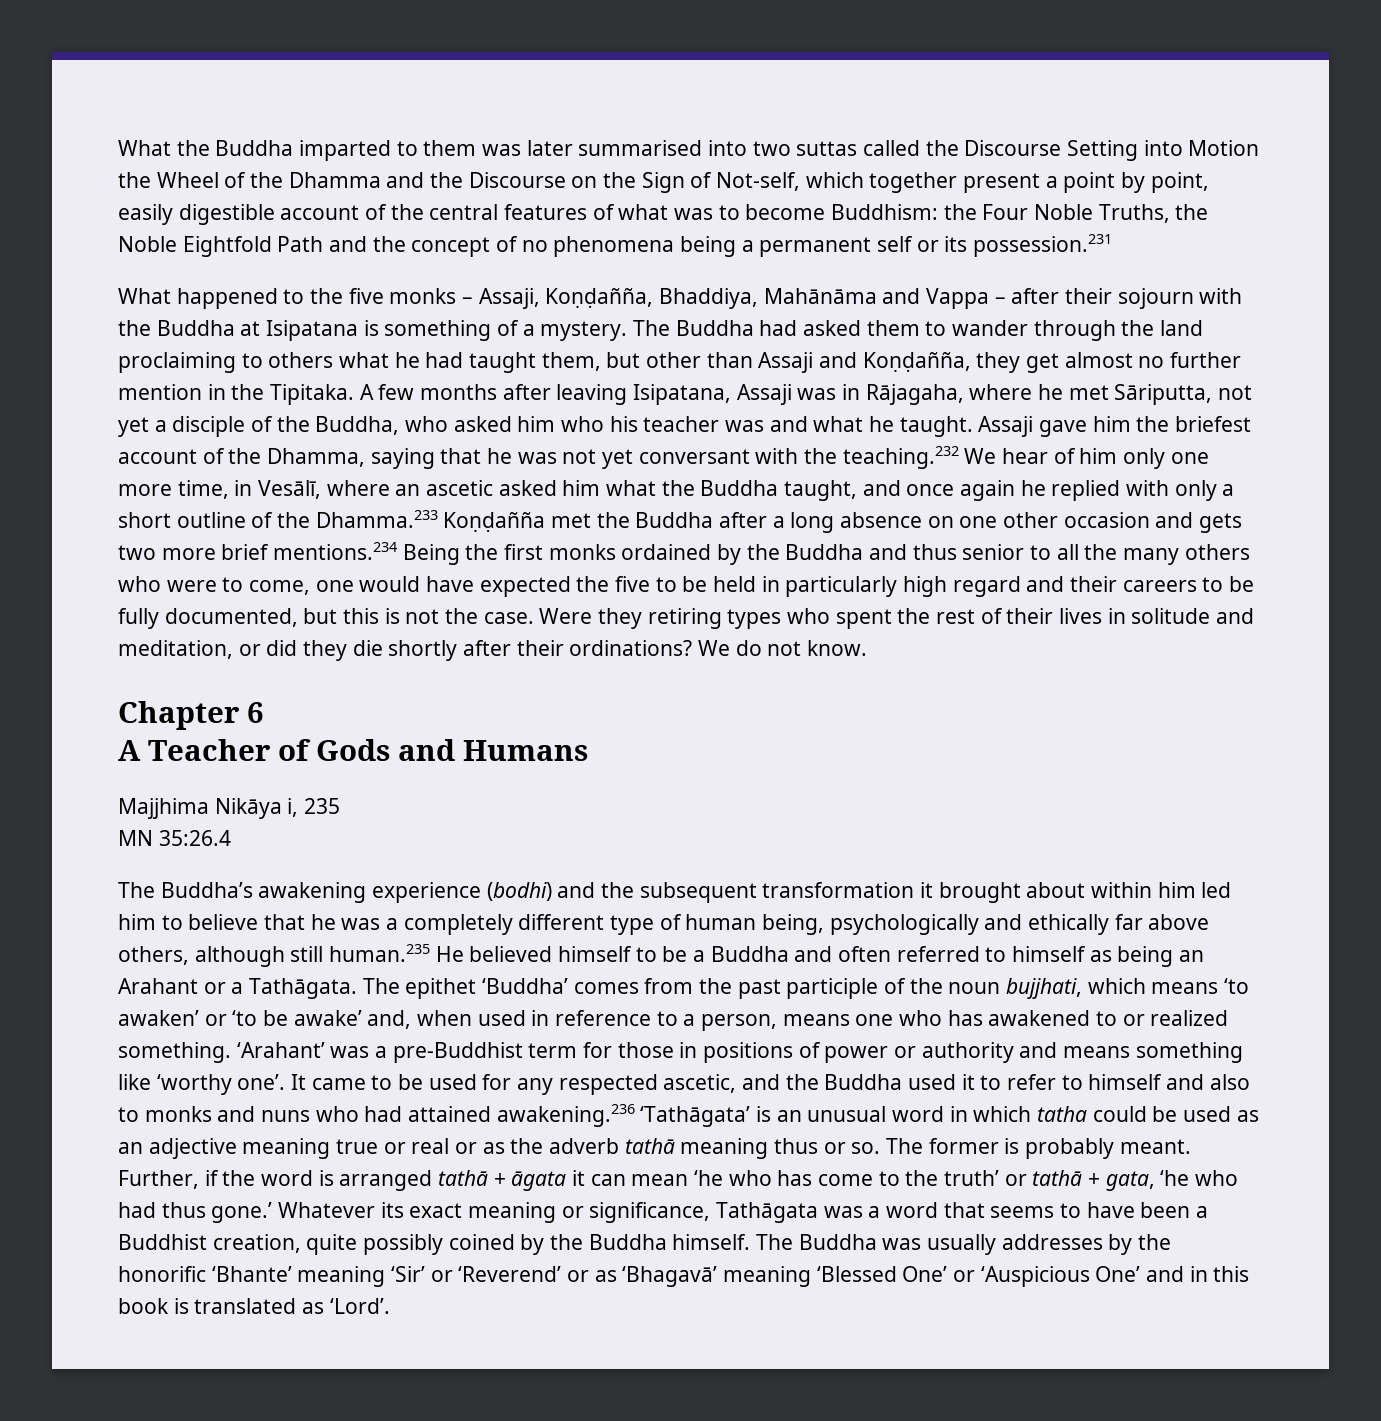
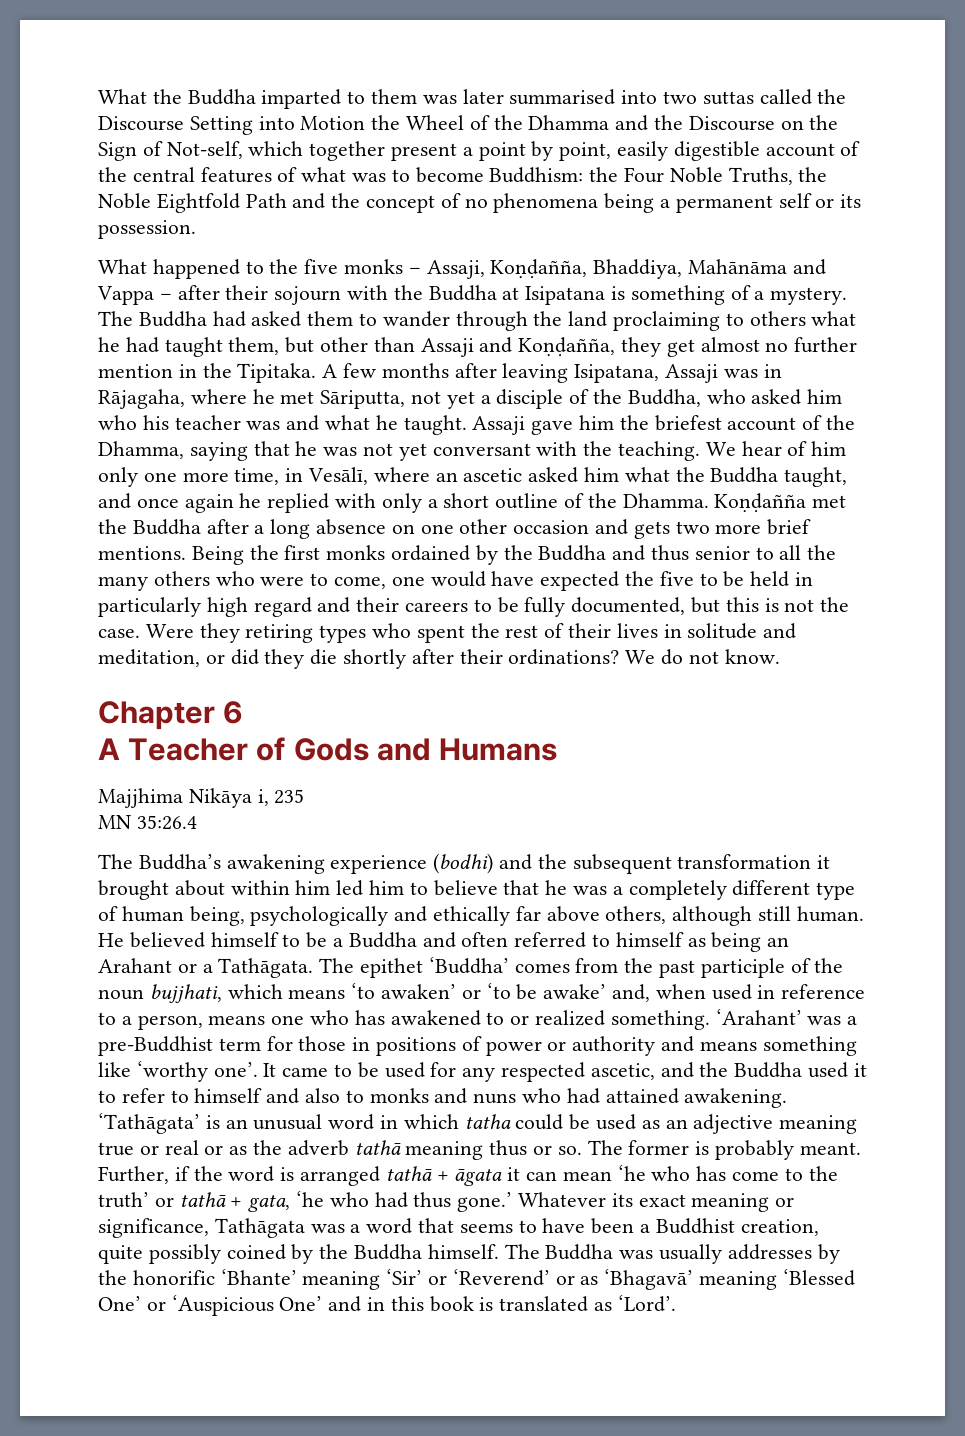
- the Four Noble Truths, the Noble Eightfold Path and the concept of no phenomena being a permanent self or its possession.231
+ the Four Noble Truths, the Noble Eightfold Path and the concept of no phenomena being a permanent self or its possession.
- Assaji gave him the briefest account of the Dhamma, saying that he was not yet conversant with the teaching.232 We hear of him only one more time, in Vesālī, where an ascetic asked him what the Buddha taught, and once again he replied with only a short outline of the Dhamma.233 Koṇḍañña met the Buddha after a long absence on one other occasion and gets two more brief mentions.234 Being the first monks ordained by the Buddha and thus senior to all the many others who were to come, one would have expected the five to be held in particularly high regard and their careers to be fully documented, but this is not the case.
+ Assaji gave him the briefest account of the Dhamma, saying that he was not yet conversant with the teaching. We hear of him only one more time, in Vesālī, where an ascetic asked him what the Buddha taught, and once again he replied with only a short outline of the Dhamma. Koṇḍañña met the Buddha after a long absence on one other occasion and gets two more brief mentions. Being the first monks ordained by the Buddha and thus senior to all the many others who were to come, one would have expected the five to be held in particularly high regard and their careers to be fully documented, but this is not the case.
- The Buddha’s awakening experience (bodhi) and the subsequent transformation it brought about within him led him to believe that he was a completely different type of human being, psychologically and ethically far above others, although still human.235 He believed himself to be a Buddha and often referred to himself as being an Arahant or a Tathāgata.
+ The Buddha’s awakening experience (bodhi) and the subsequent transformation it brought about within him led him to believe that he was a completely different type of human being, psychologically and ethically far above others, although still human. He believed himself to be a Buddha and often referred to himself as being an Arahant or a Tathāgata.
- It came to be used for any respected ascetic, and the Buddha used it to refer to himself and also to monks and nuns who had attained awakening.236 ‘Tathāgata’ is an unusual word in which tatha could be used as an adjective meaning true or real or as the adverb tathā meaning thus or so.
+ It came to be used for any respected ascetic, and the Buddha used it to refer to himself and also to monks and nuns who had attained awakening. ‘Tathāgata’ is an unusual word in which tatha could be used as an adjective meaning true or real or as the adverb tathā meaning thus or so.

